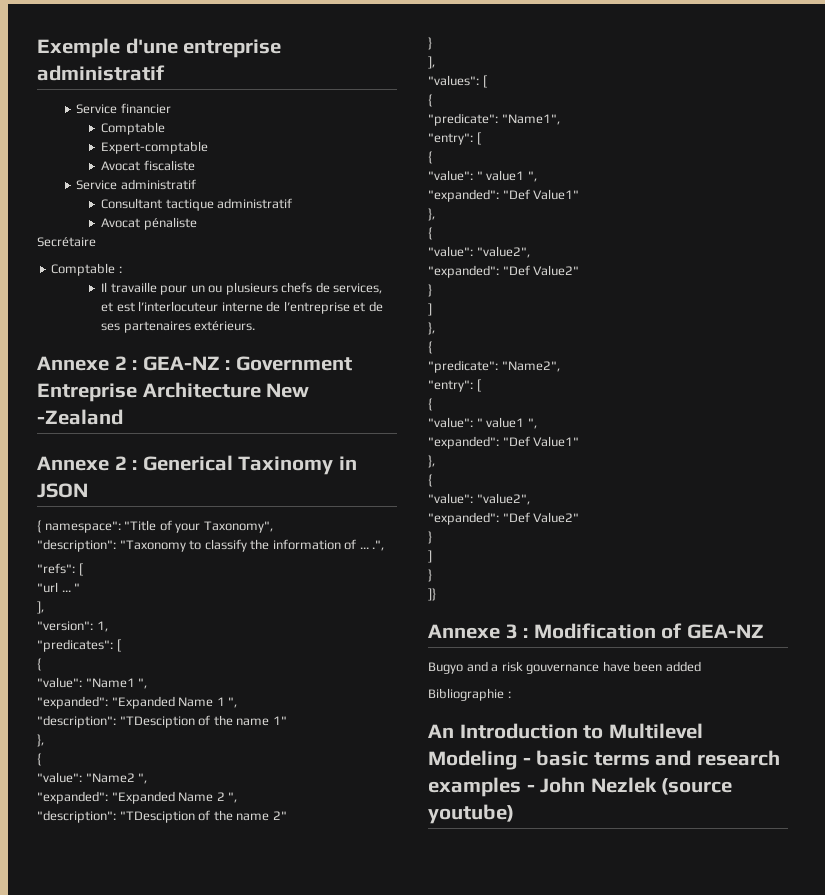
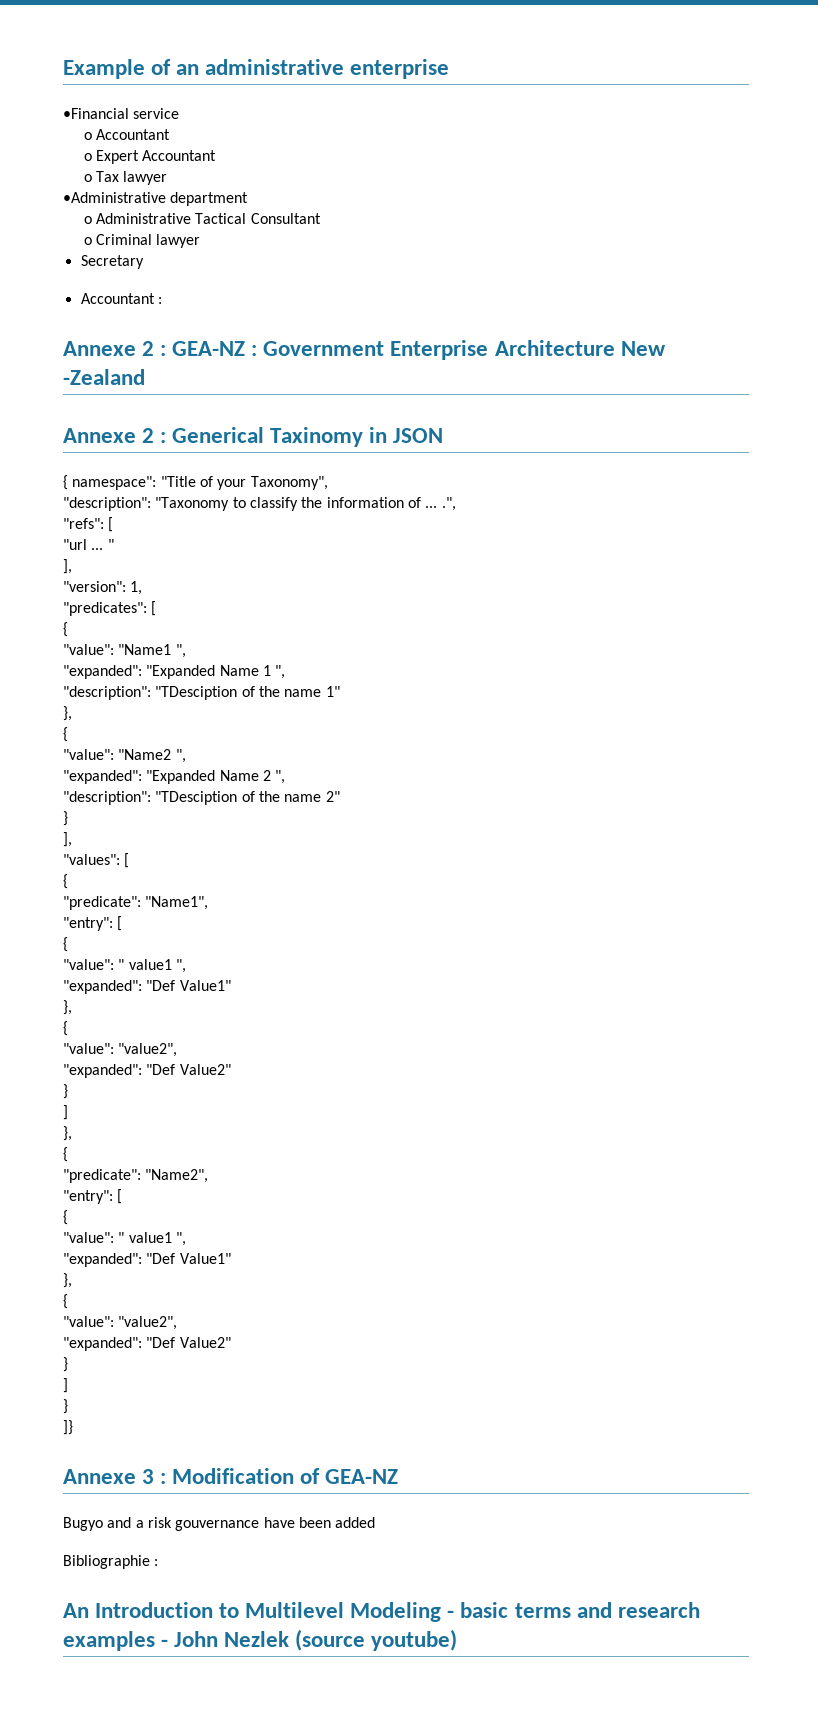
- Exemple d'une entreprise administratif
- Service financier
- Comptable
- Expert-comptable
- Avocat fiscaliste
- Service administratif
- Consultant tactique administratif
- Avocat pénaliste
- Secrétaire
- Comptable :
- Il travaille pour un ou plusieurs chefs de services, et est l’interlocuteur interne de l’entreprise et de ses partenaires extérieurs.
+ Example of an administrative enterprise
+ •Financial service
+ o Accountant
+ o Expert Accountant
+ o Tax lawyer
+ •Administrative department
+ o Administrative Tactical Consultant
+ o Criminal lawyer
+ Secretary
+ Accountant :
- Annexe 2 : GEA-NZ : Government Entreprise Architecture New -Zealand
+ Annexe 2 : GEA-NZ : Government Enterprise Architecture New -Zealand

